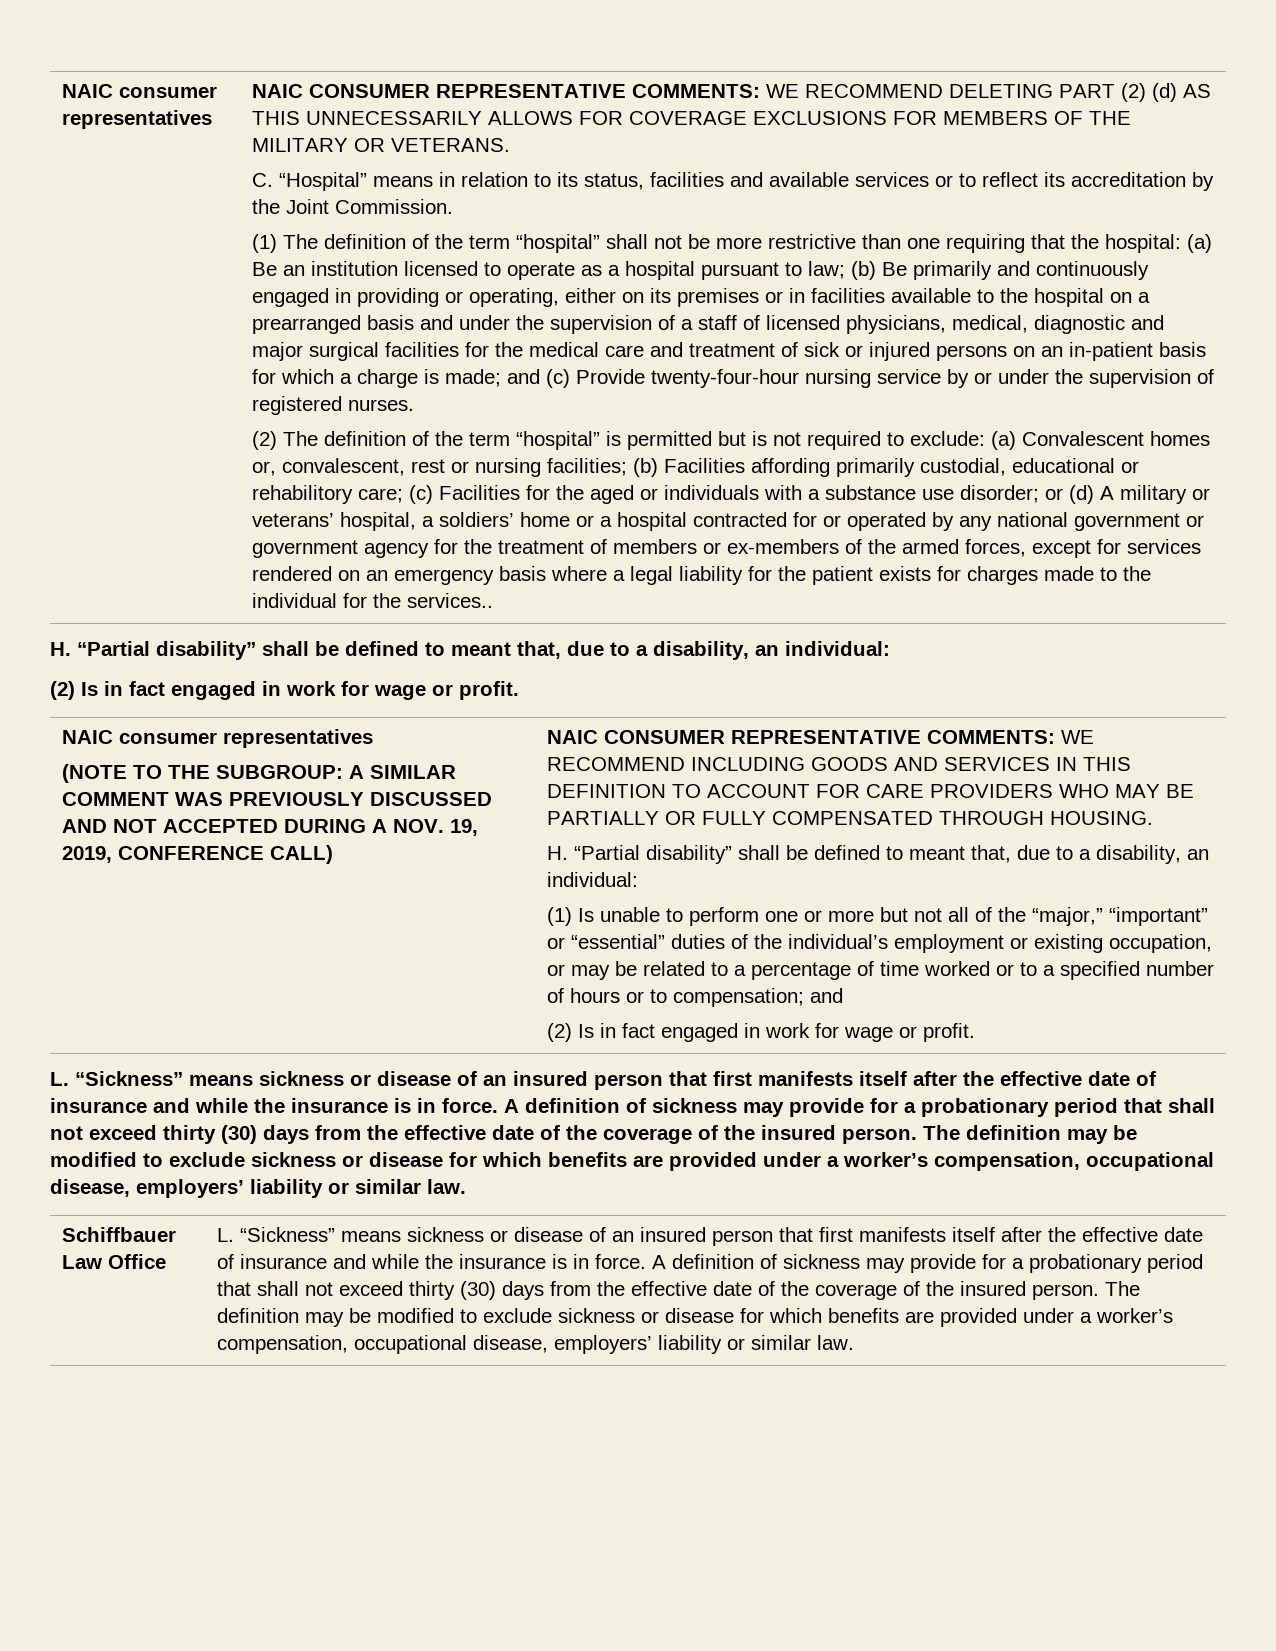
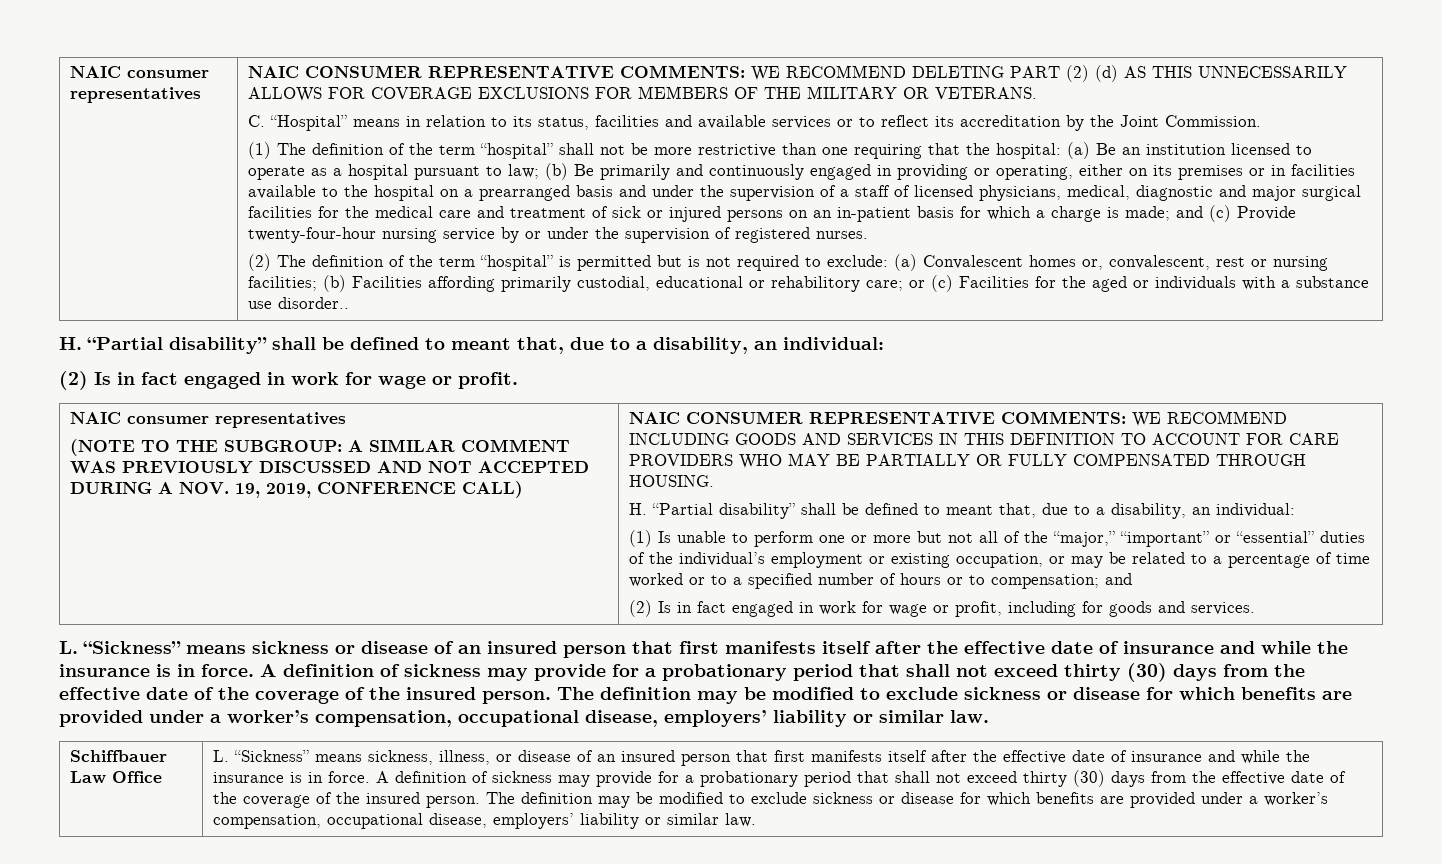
- (2) The definition of the term “hospital” is permitted but is not required to exclude: (a) Convalescent homes or, convalescent, rest or nursing facilities; (b) Facilities affording primarily custodial, educational or rehabilitory care; (c) Facilities for the aged or individuals with a substance use disorder; or (d) A military or veterans’ hospital, a soldiers’ home or a hospital contracted for or operated by any national government or government agency for the treatment of members or ex-members of the armed forces, except for services rendered on an emergency basis where a legal liability for the patient exists for charges made to the individual for the services..
+ (2) The definition of the term “hospital” is permitted but is not required to exclude: (a) Convalescent homes or, convalescent, rest or nursing facilities; (b) Facilities affording primarily custodial, educational or rehabilitory care; or (c) Facilities for the aged or individuals with a substance use disorder..
  (1) Is unable to perform one or more but not all of the “major,” “important” or “essential” duties of the individual’s employment or existing occupation, or may be related to a percentage of time worked or to a specified number of hours or to compensation; and
- (2) Is in fact engaged in work for wage or profit.
+ (2) Is in fact engaged in work for wage or profit, including for goods and services.
- Schiffbauer Law Office | L. “Sickness” means sickness or disease of an insured person that first manifests itself after the effective date of insurance and while the insurance is in force.
+ Schiffbauer Law Office | L. “Sickness” means sickness, illness, or disease of an insured person that first manifests itself after the effective date of insurance and while the insurance is in force.

